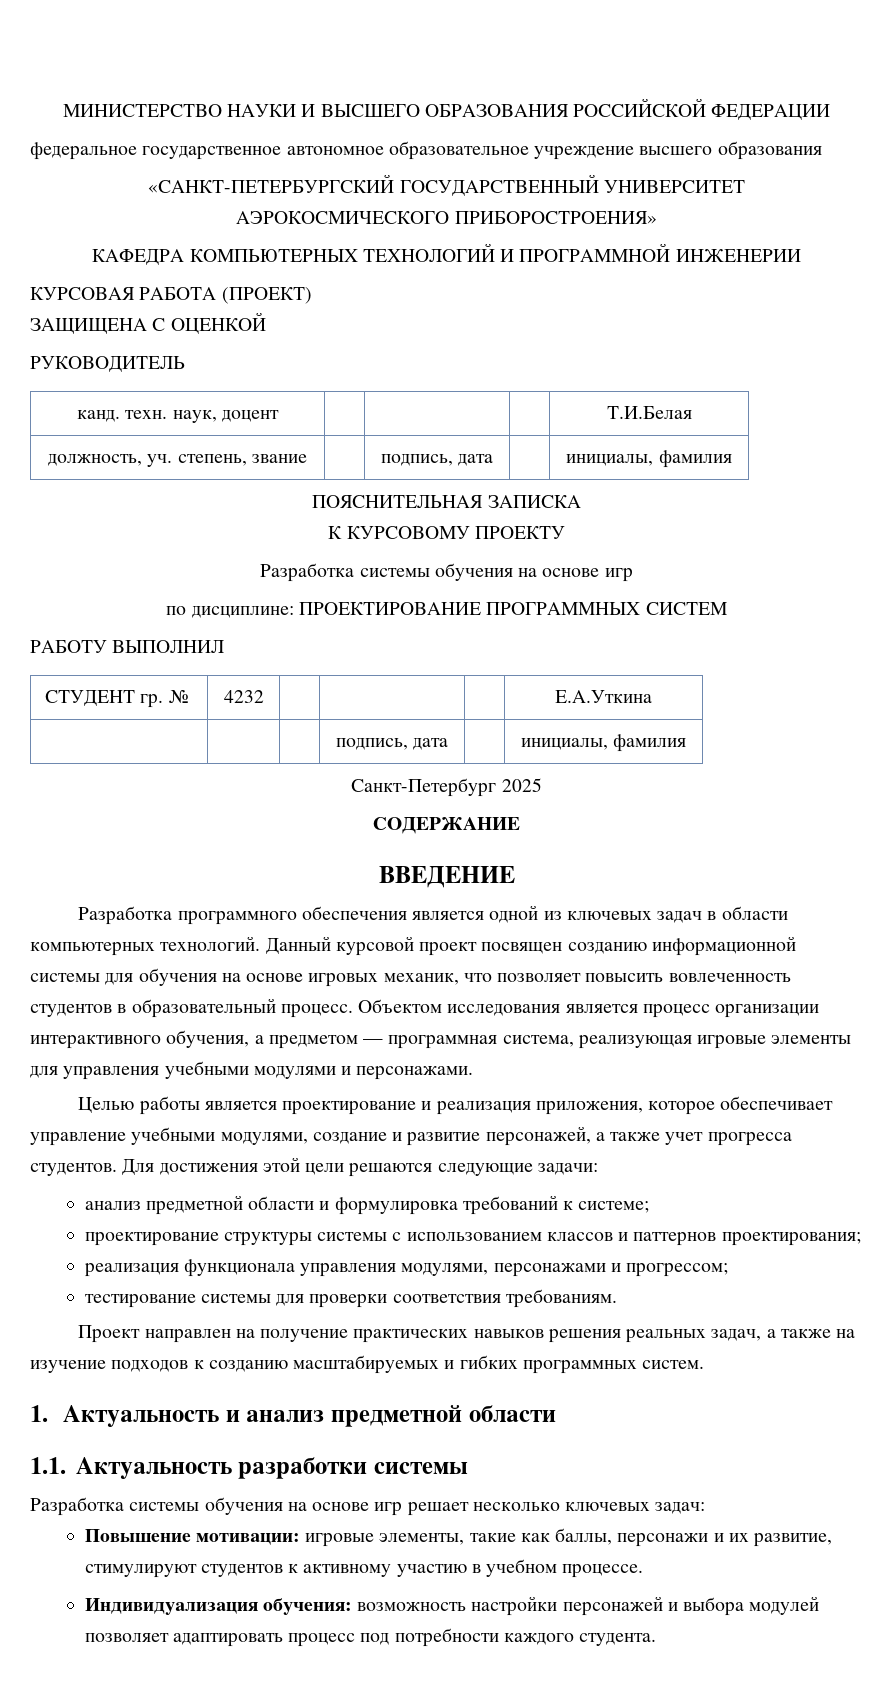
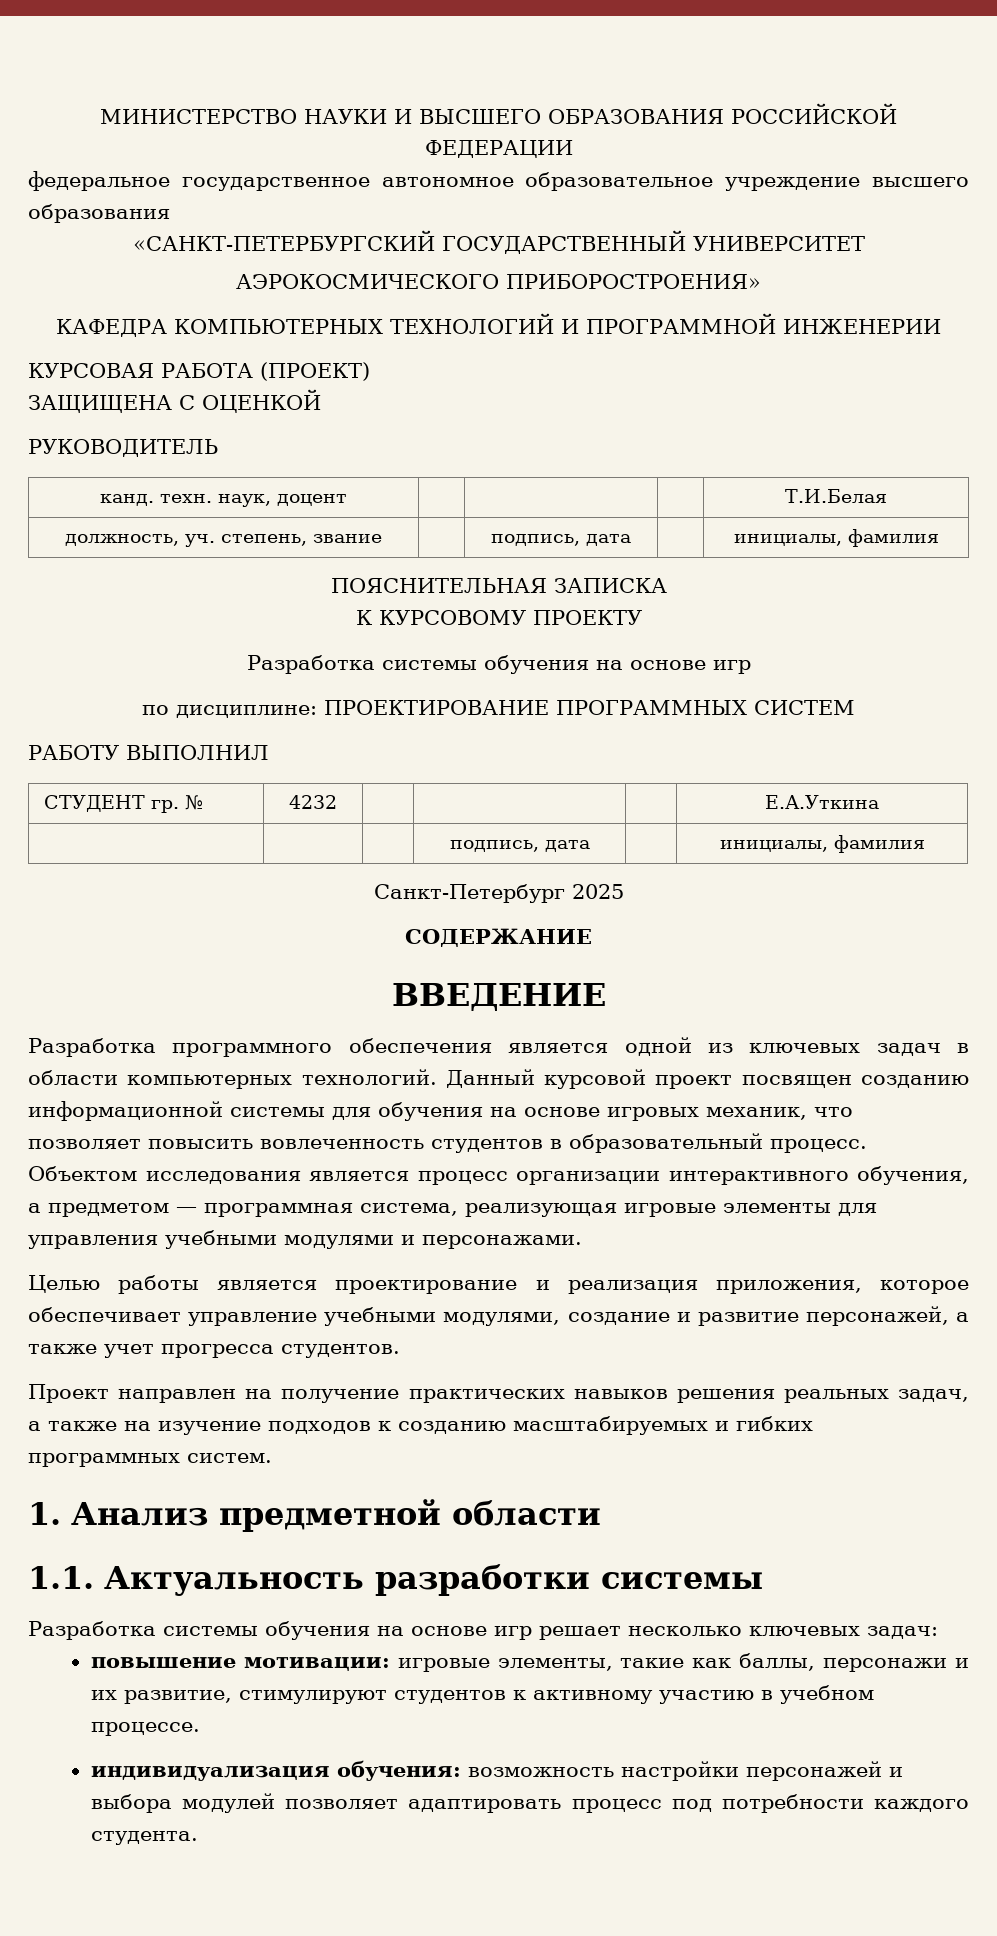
- Для достижения этой цели решаются следующие задачи:
- анализ предметной области и формулировка требований к системе;
- проектирование структуры системы с использованием классов и паттернов проектирования;
- реализация функционала управления модулями, персонажами и прогрессом;
- тестирование системы для проверки соответствия требованиям.
- 1. Актуальность и анализ предметной области
+ 1. Анализ предметной области
- Повышение мотивации: игровые элементы, такие как баллы, персонажи и их развитие, стимулируют студентов к активному участию в учебном процессе.
+ повышение мотивации: игровые элементы, такие как баллы, персонажи и их развитие, стимулируют студентов к активному участию в учебном процессе.
- Индивидуализация обучения: возможность настройки персонажей и выбора модулей позволяет адаптировать процесс под потребности каждого студента.
+ индивидуализация обучения: возможность настройки персонажей и выбора модулей позволяет адаптировать процесс под потребности каждого студента.

